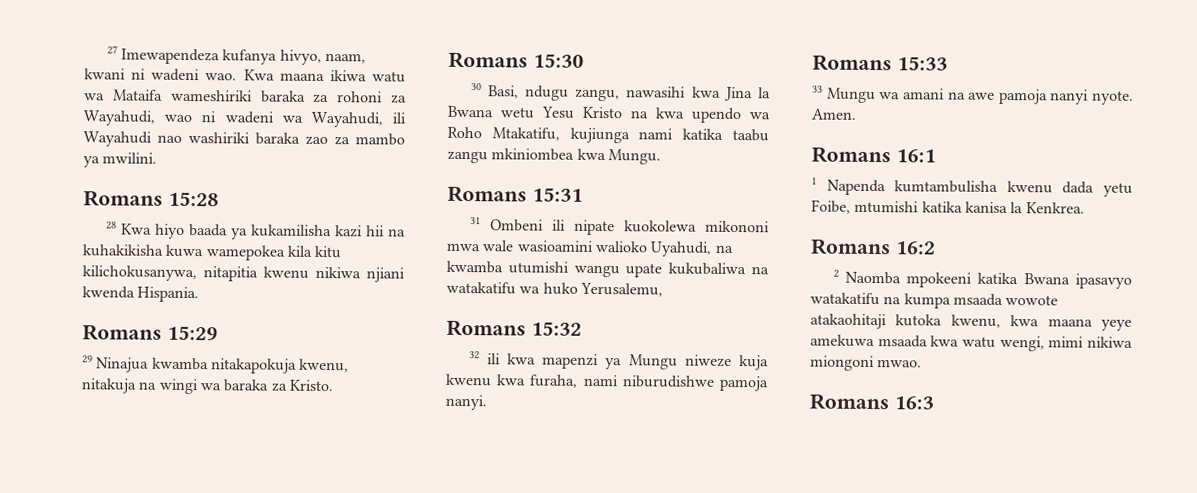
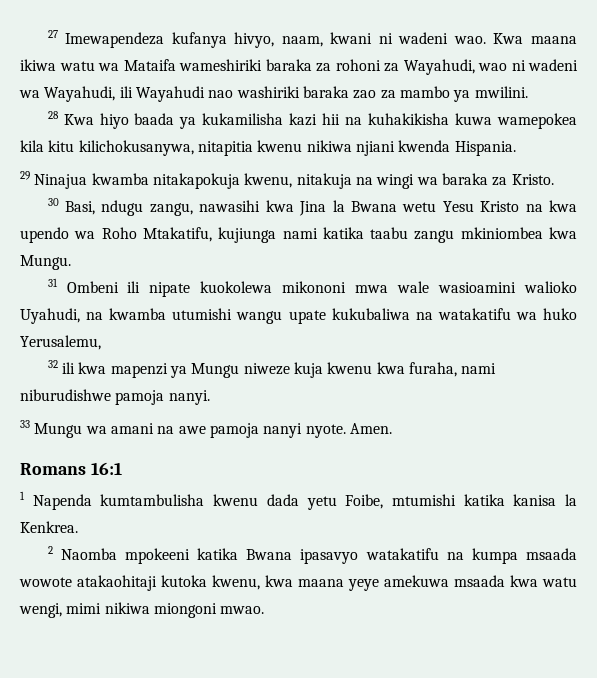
- Romans 15:28
- Romans 15:29
- Romans 15:30
- Romans 15:31
- Romans 15:32
- Romans 15:33
- Romans 16:2
- Romans 16:3

